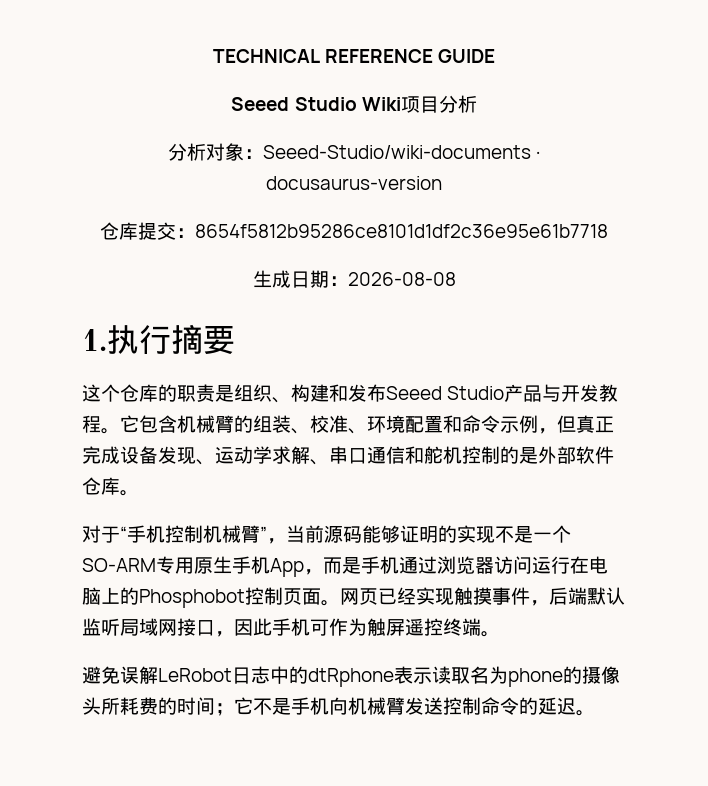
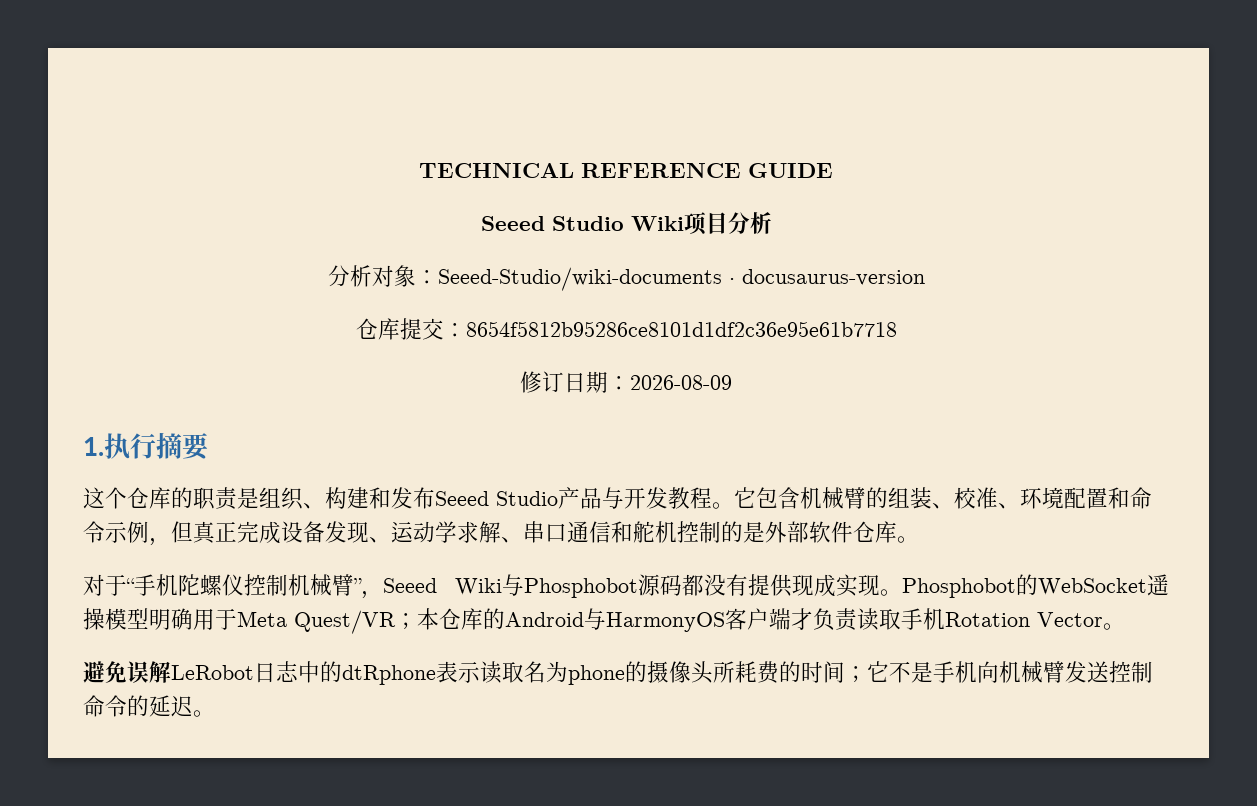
- 生成日期：2026-08-08
+ 修订日期：2026-08-09
- 对于“手机控制机械臂”，当前源码能够证明的实现不是一个SO-ARM专用原生手机App，而是手机通过浏览器访问运行在电脑上的Phosphobot控制页面。网页已经实现触摸事件，后端默认监听局域网接口，因此手机可作为触屏遥控终端。
+ 对于“手机陀螺仪控制机械臂”，Seeed Wiki与Phosphobot源码都没有提供现成实现。Phosphobot的WebSocket遥操模型明确用于Meta Quest/VR；本仓库的Android与HarmonyOS客户端才负责读取手机Rotation Vector。

